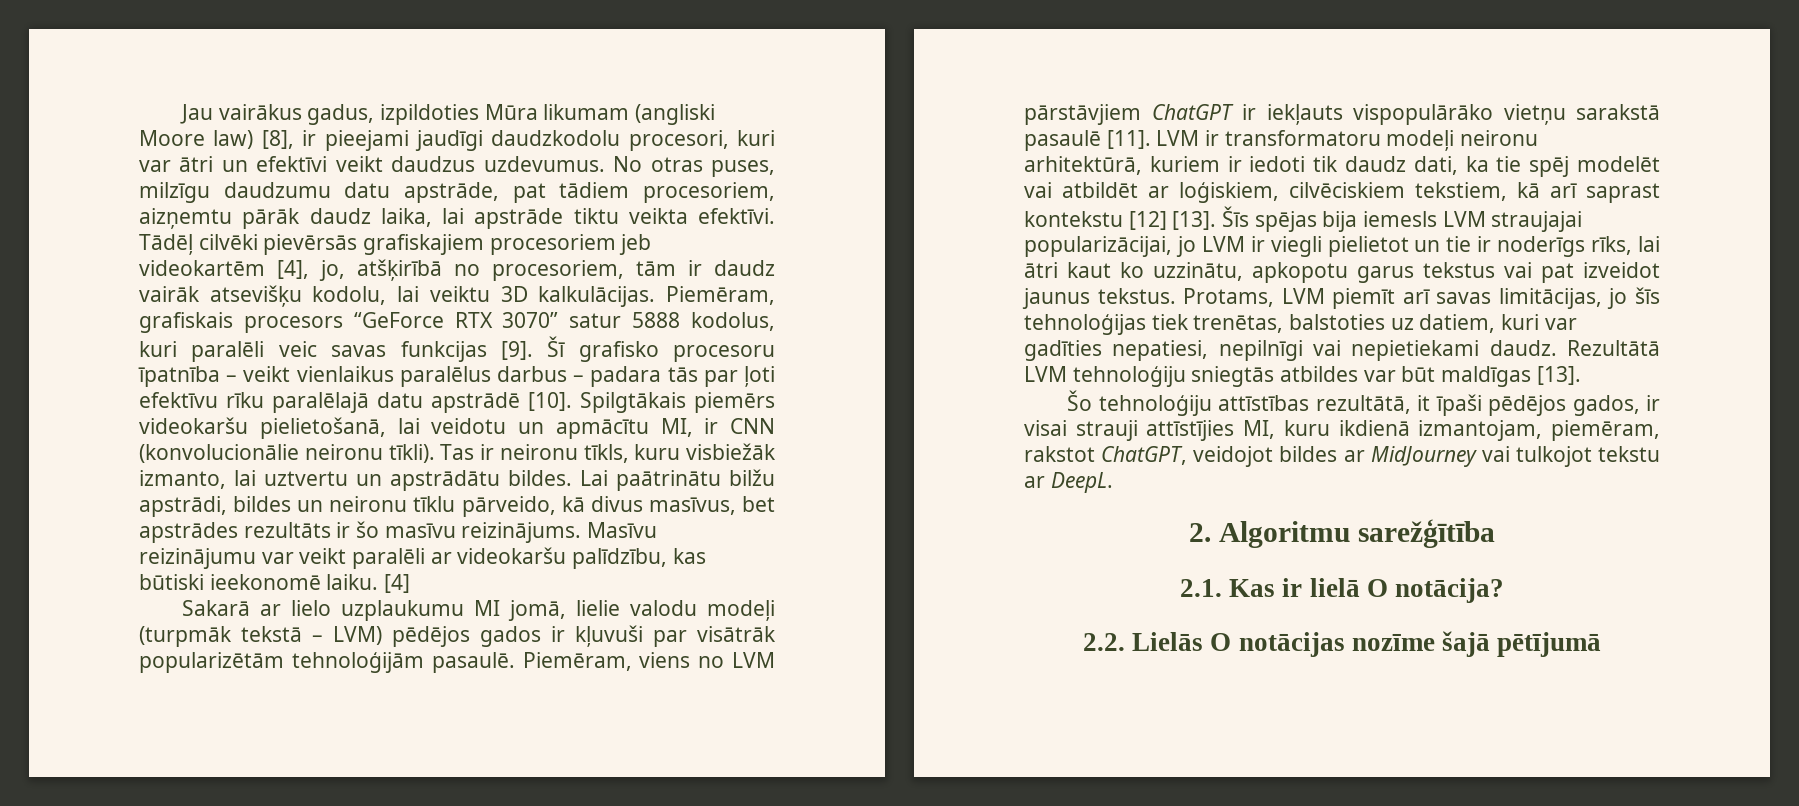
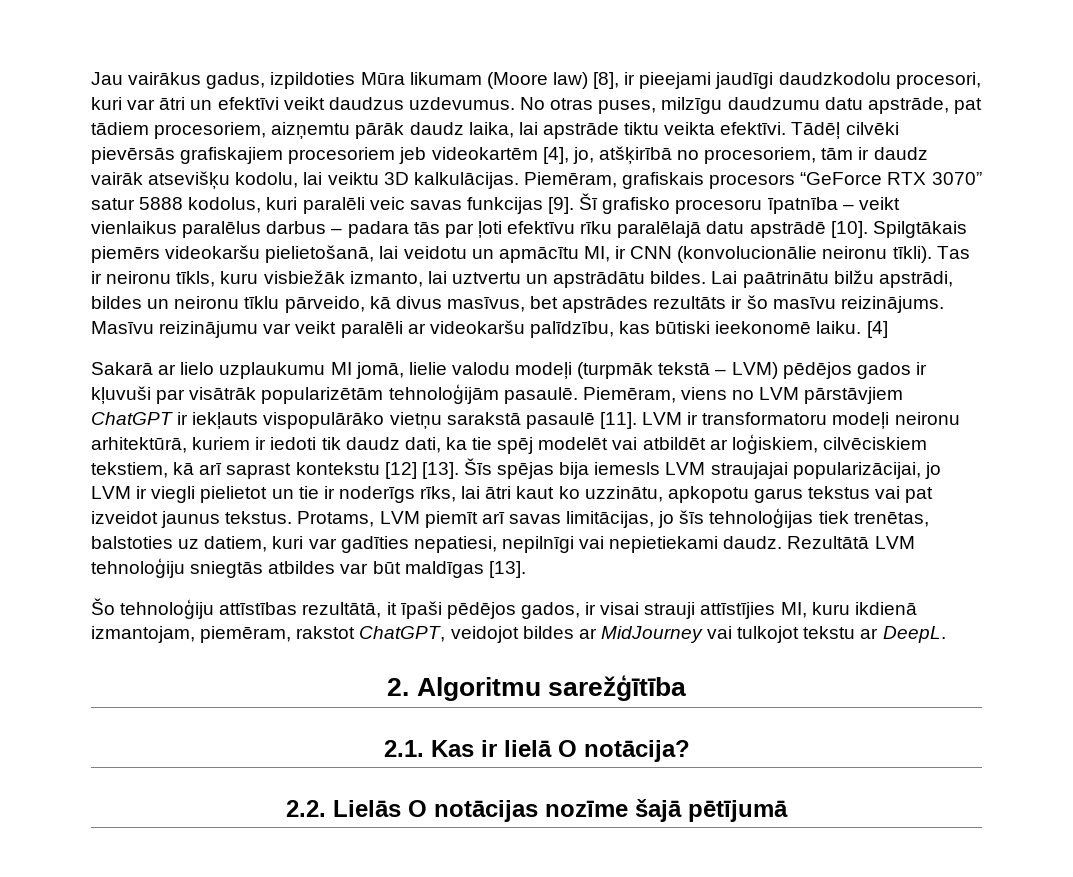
- Jau vairākus gadus, izpildoties Mūra likumam (angliski Moore law) [8], ir pieejami jaudīgi daudzkodolu procesori, kuri var ātri un efektīvi veikt daudzus uzdevumus.
+ Jau vairākus gadus, izpildoties Mūra likumam (Moore law) [8], ir pieejami jaudīgi daudzkodolu procesori, kuri var ātri un efektīvi veikt daudzus uzdevumus.

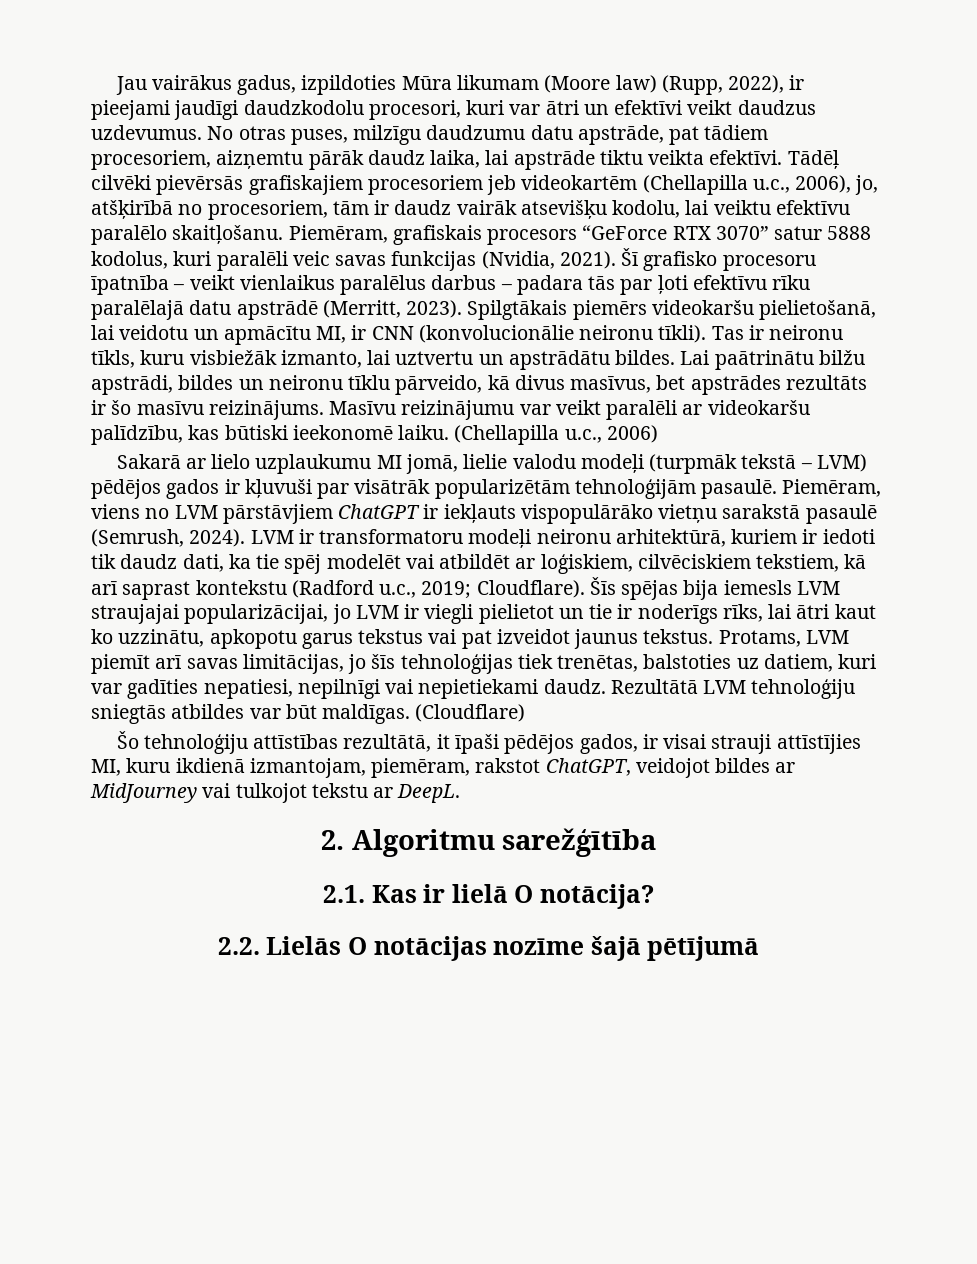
- Jau vairākus gadus, izpildoties Mūra likumam (Moore law) [8], ir pieejami jaudīgi daudzkodolu procesori, kuri var ātri un efektīvi veikt daudzus uzdevumus.
+ Jau vairākus gadus, izpildoties Mūra likumam (Moore law) (Rupp, 2022), ir pieejami jaudīgi daudzkodolu procesori, kuri var ātri un efektīvi veikt daudzus uzdevumus.
- Tādēļ cilvēki pievērsās grafiskajiem procesoriem jeb videokartēm [4], jo, atšķirībā no procesoriem, tām ir daudz vairāk atsevišķu kodolu, lai veiktu 3D kalkulācijas.
+ Tādēļ cilvēki pievērsās grafiskajiem procesoriem jeb videokartēm (Chellapilla u.c., 2006), jo, atšķirībā no procesoriem, tām ir daudz vairāk atsevišķu kodolu, lai veiktu efektīvu paralēlo skaitļošanu.
- Piemēram, grafiskais procesors “GeForce RTX 3070” satur 5888 kodolus, kuri paralēli veic savas funkcijas [9].
+ Piemēram, grafiskais procesors “GeForce RTX 3070” satur 5888 kodolus, kuri paralēli veic savas funkcijas (Nvidia, 2021).
- Šī grafisko procesoru īpatnība – veikt vienlaikus paralēlus darbus – padara tās par ļoti efektīvu rīku paralēlajā datu apstrādē [10].
+ Šī grafisko procesoru īpatnība – veikt vienlaikus paralēlus darbus – padara tās par ļoti efektīvu rīku paralēlajā datu apstrādē (Merritt, 2023).
- [4]
+ (Chellapilla u.c., 2006)
- Piemēram, viens no LVM pārstāvjiem ChatGPT ir iekļauts vispopulārāko vietņu sarakstā pasaulē [11].
+ Piemēram, viens no LVM pārstāvjiem ChatGPT ir iekļauts vispopulārāko vietņu sarakstā pasaulē (Semrush, 2024).
- LVM ir transformatoru modeļi neironu arhitektūrā, kuriem ir iedoti tik daudz dati, ka tie spēj modelēt vai atbildēt ar loģiskiem, cilvēciskiem tekstiem, kā arī saprast kontekstu [12] [13].
+ LVM ir transformatoru modeļi neironu arhitektūrā, kuriem ir iedoti tik daudz dati, ka tie spēj modelēt vai atbildēt ar loģiskiem, cilvēciskiem tekstiem, kā arī saprast kontekstu (Radford u.c., 2019; Cloudflare).
- Rezultātā LVM tehnoloģiju sniegtās atbildes var būt maldīgas [13].
+ Rezultātā LVM tehnoloģiju sniegtās atbildes var būt maldīgas. (Cloudflare)

